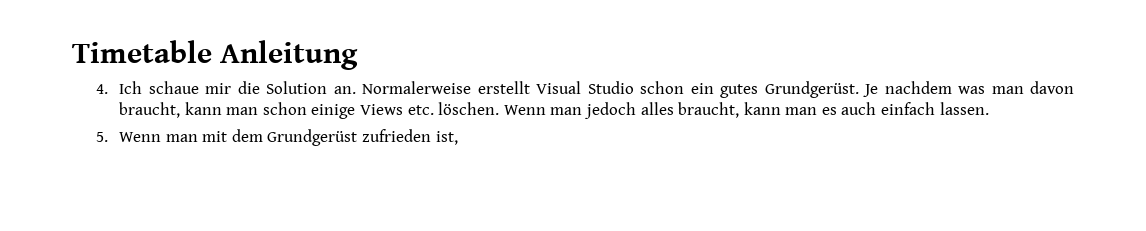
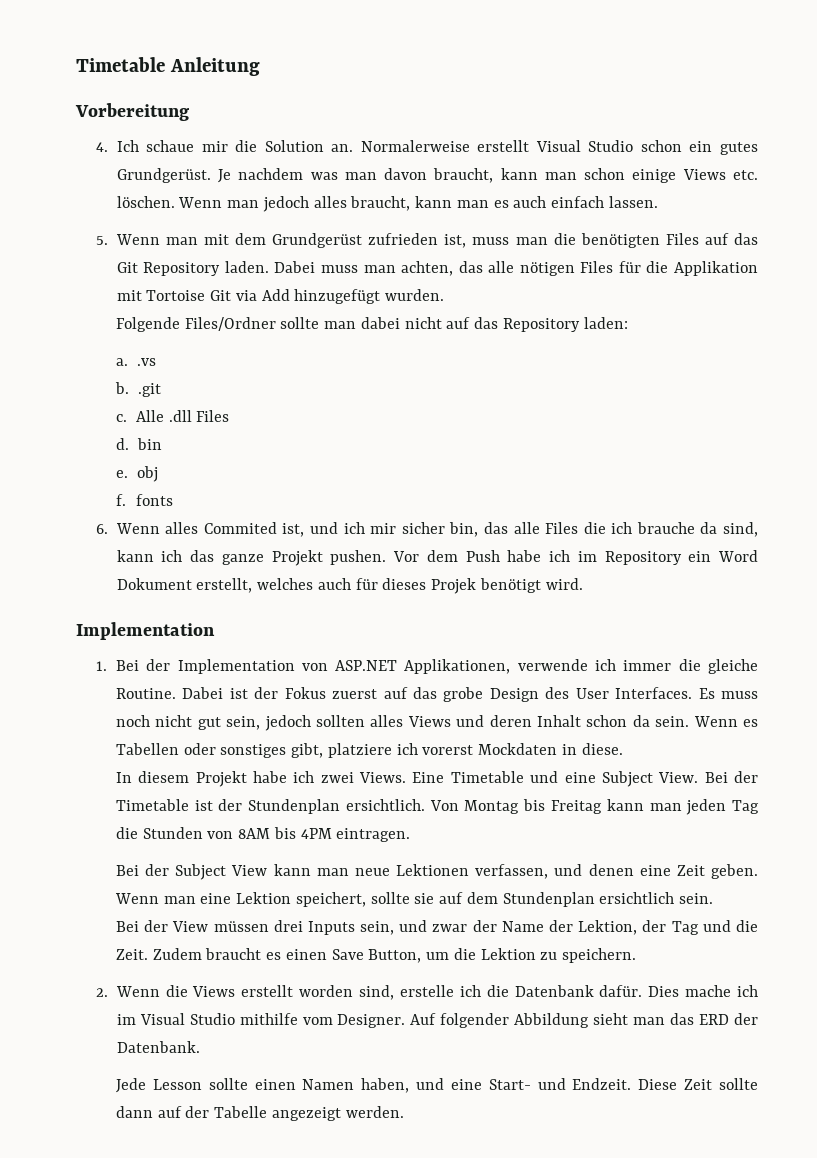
+ Vorbereitung
- 5. Wenn man mit dem Grundgerüst zufrieden ist,
+ 5. Wenn man mit dem Grundgerüst zufrieden ist, muss man die benötigten Files auf das Git Repository laden. Dabei muss man achten, das alle nötigen Files für die Applikation mit Tortoise Git via Add hinzugefügt wurden.
+ Folgende Files/Ordner sollte man dabei nicht auf das Repository laden:
+ a. .vs
+ b. .git
+ c. Alle .dll Files
+ d. bin
+ e. obj
+ f. fonts
+ 6. Wenn alles Commited ist, und ich mir sicher bin, das alle Files die ich brauche da sind, kann ich das ganze Projekt pushen. Vor dem Push habe ich im Repository ein Word Dokument erstellt, welches auch für dieses Projek benötigt wird.
+ Implementation
+ 1. Bei der Implementation von ASP.NET Applikationen, verwende ich immer die gleiche Routine. Dabei ist der Fokus zuerst auf das grobe Design des User Interfaces. Es muss noch nicht gut sein, jedoch sollten alles Views und deren Inhalt schon da sein. Wenn es Tabellen oder sonstiges gibt, platziere ich vorerst Mockdaten in diese.
+ In diesem Projekt habe ich zwei Views. Eine Timetable und eine Subject View. Bei der Timetable ist der Stundenplan ersichtlich. Von Montag bis Freitag kann man jeden Tag die Stunden von 8AM bis 4PM eintragen.
+ Bei der Subject View kann man neue Lektionen verfassen, und denen eine Zeit geben. Wenn man eine Lektion speichert, sollte sie auf dem Stundenplan ersichtlich sein.
+ Bei der View müssen drei Inputs sein, und zwar der Name der Lektion, der Tag und die Zeit. Zudem braucht es einen Save Button, um die Lektion zu speichern.
+ 2. Wenn die Views erstellt worden sind, erstelle ich die Datenbank dafür. Dies mache ich im Visual Studio mithilfe vom Designer. Auf folgender Abbildung sieht man das ERD der Datenbank.
+ Jede Lesson sollte einen Namen haben, und eine Start- und Endzeit. Diese Zeit sollte dann auf der Tabelle angezeigt werden.

